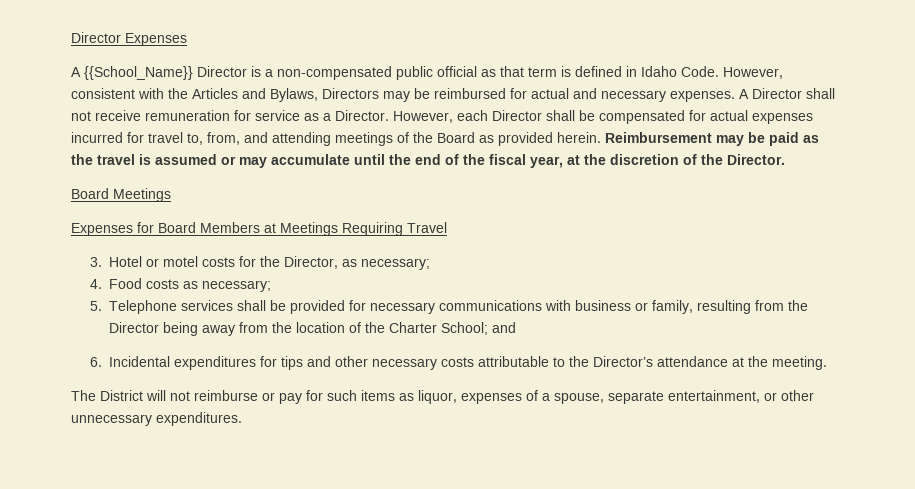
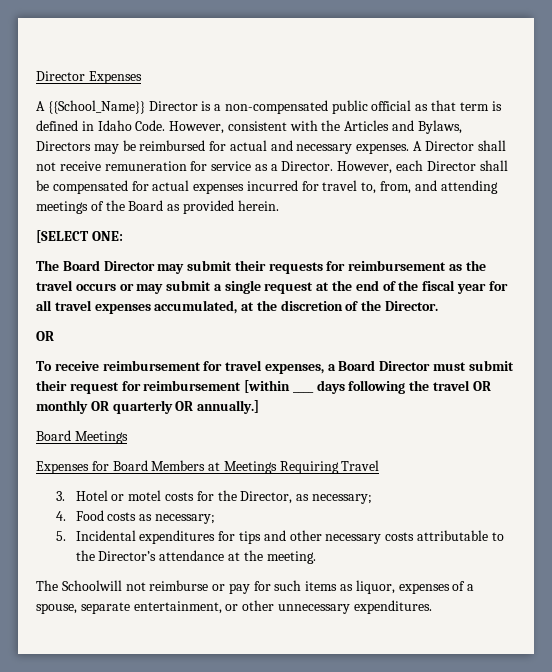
- However, each Director shall be compensated for actual expenses incurred for travel to, from, and attending meetings of the Board as provided herein. Reimbursement may be paid as the travel is assumed or may accumulate until the end of the fiscal year, at the discretion of the Director.
+ However, each Director shall be compensated for actual expenses incurred for travel to, from, and attending meetings of the Board as provided herein.
+ [SELECT ONE:
+ The Board Director may submit their requests for reimbursement as the travel occurs or may submit a single request at the end of the fiscal year for all travel expenses accumulated, at the discretion of the Director.
+ OR
+ To receive reimbursement for travel expenses, a Board Director must submit their request for reimbursement [within ____ days following the travel OR monthly OR quarterly OR annually.]
- 5. Telephone services shall be provided for necessary communications with business or family, resulting from the Director being away from the location of the Charter School; and
- 6. Incidental expenditures for tips and other necessary costs attributable to the Director’s attendance at the meeting.
+ 5. Incidental expenditures for tips and other necessary costs attributable to the Director’s attendance at the meeting.
- The District will not reimburse or pay for such items as liquor, expenses of a spouse, separate entertainment, or other unnecessary expenditures.
+ The Schoolwill not reimburse or pay for such items as liquor, expenses of a spouse, separate entertainment, or other unnecessary expenditures.

